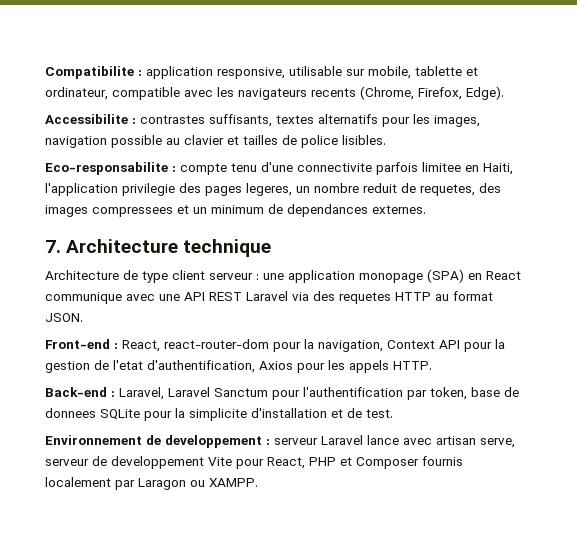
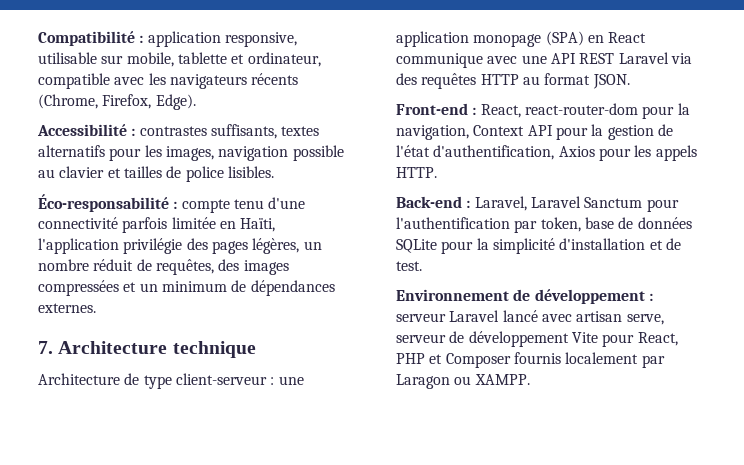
- Compatibilite : application responsive, utilisable sur mobile, tablette et ordinateur, compatible avec les navigateurs recents (Chrome, Firefox, Edge).
+ Compatibilité : application responsive, utilisable sur mobile, tablette et ordinateur, compatible avec les navigateurs récents (Chrome, Firefox, Edge).
- Accessibilite : contrastes suffisants, textes alternatifs pour les images, navigation possible au clavier et tailles de police lisibles.
+ Accessibilité : contrastes suffisants, textes alternatifs pour les images, navigation possible au clavier et tailles de police lisibles.
- Eco-responsabilite : compte tenu d'une connectivite parfois limitee en Haiti, l'application privilegie des pages legeres, un nombre reduit de requetes, des images compressees et un minimum de dependances externes.
+ Éco-responsabilité : compte tenu d'une connectivité parfois limitée en Haïti, l'application privilégie des pages légères, un nombre réduit de requêtes, des images compressées et un minimum de dépendances externes.
- Architecture de type client serveur : une application monopage (SPA) en React communique avec une API REST Laravel via des requetes HTTP au format JSON.
+ Architecture de type client-serveur : une application monopage (SPA) en React communique avec une API REST Laravel via des requêtes HTTP au format JSON.
- Front-end : React, react-router-dom pour la navigation, Context API pour la gestion de l'etat d'authentification, Axios pour les appels HTTP.
+ Front-end : React, react-router-dom pour la navigation, Context API pour la gestion de l'état d'authentification, Axios pour les appels HTTP.
- Back-end : Laravel, Laravel Sanctum pour l'authentification par token, base de donnees SQLite pour la simplicite d'installation et de test.
+ Back-end : Laravel, Laravel Sanctum pour l'authentification par token, base de données SQLite pour la simplicité d'installation et de test.
- Environnement de developpement : serveur Laravel lance avec artisan serve, serveur de developpement Vite pour React, PHP et Composer fournis localement par Laragon ou XAMPP.
+ Environnement de développement : serveur Laravel lancé avec artisan serve, serveur de développement Vite pour React, PHP et Composer fournis localement par Laragon ou XAMPP.

